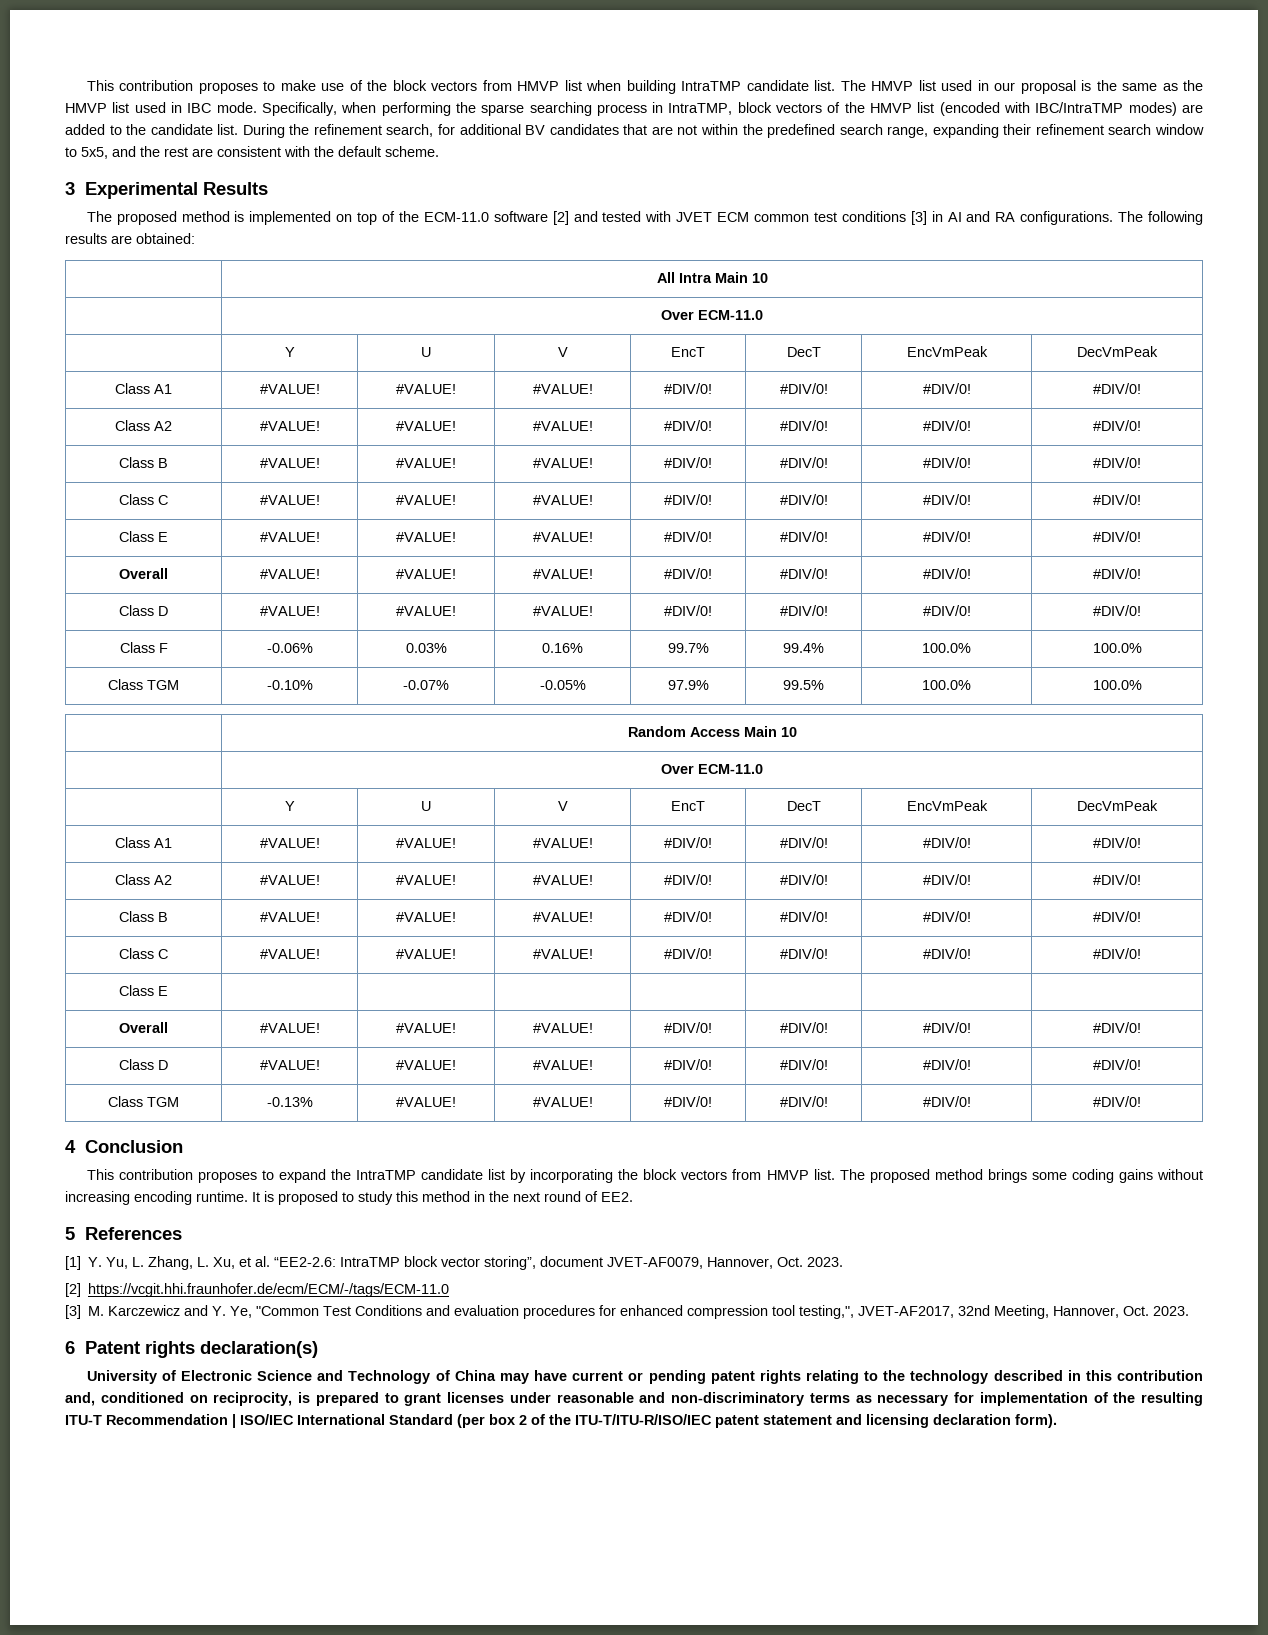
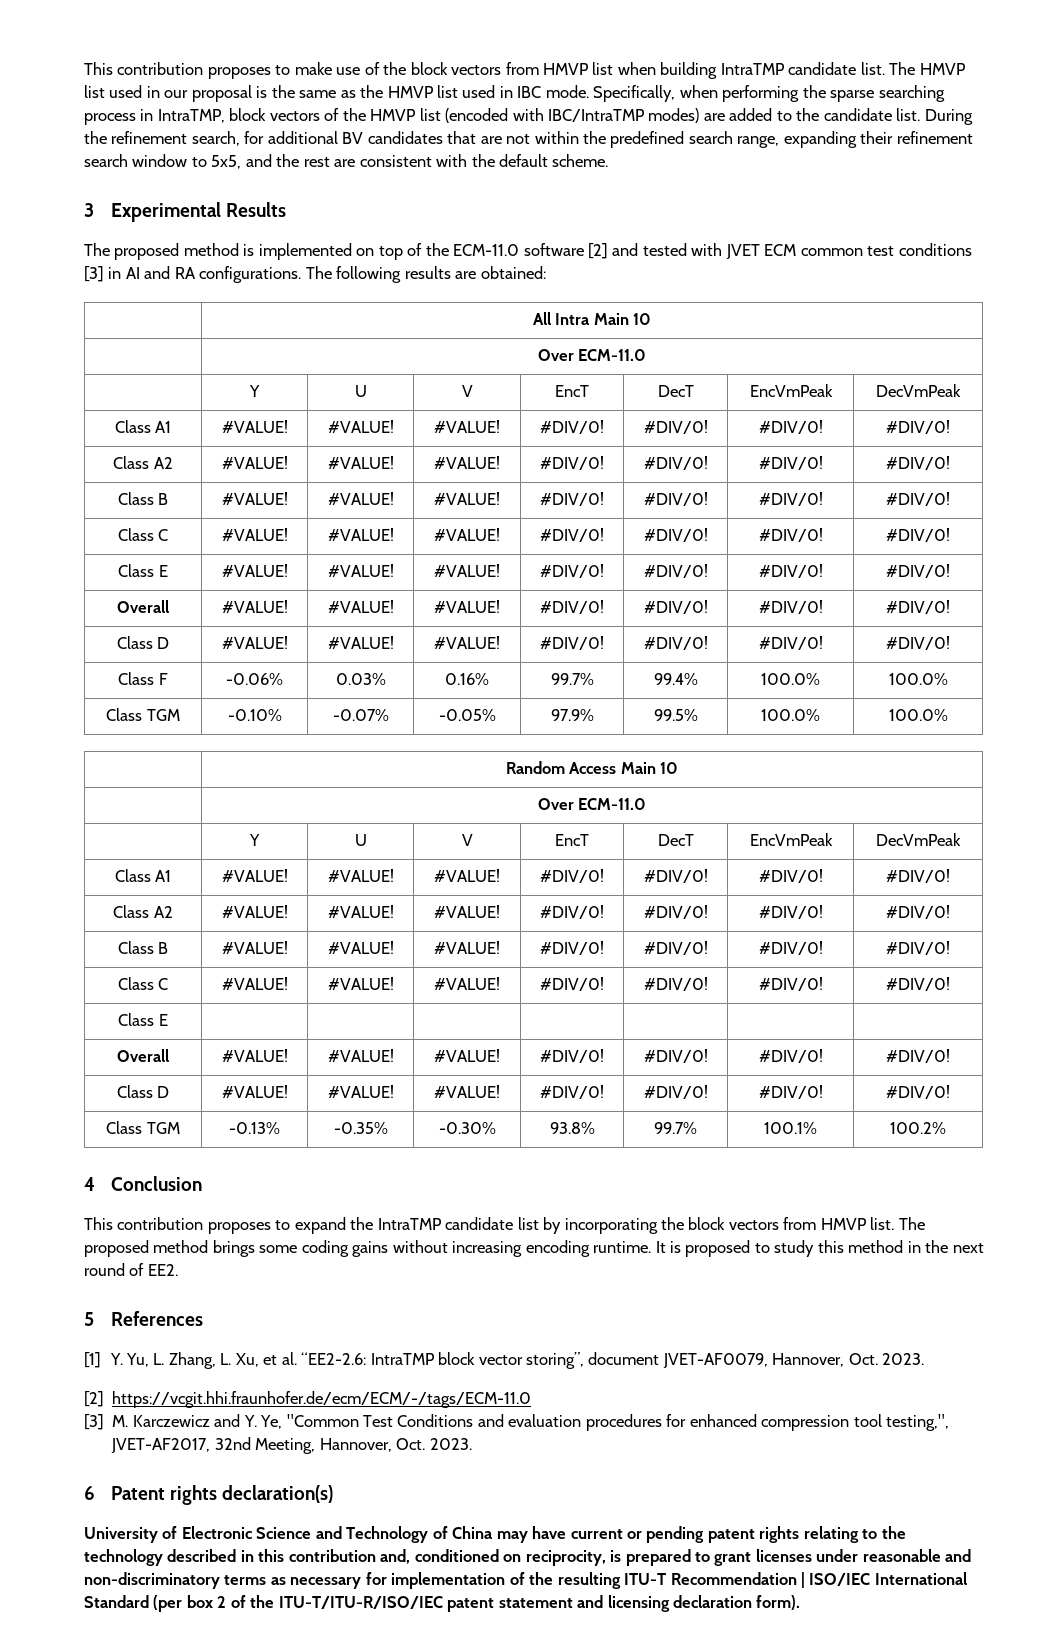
- Class TGM | -0.13% | #VALUE! | #VALUE! | #DIV/0! | #DIV/0! | #DIV/0! | #DIV/0!
+ Class TGM | -0.13% | -0.35% | -0.30% | 93.8% | 99.7% | 100.1% | 100.2%

